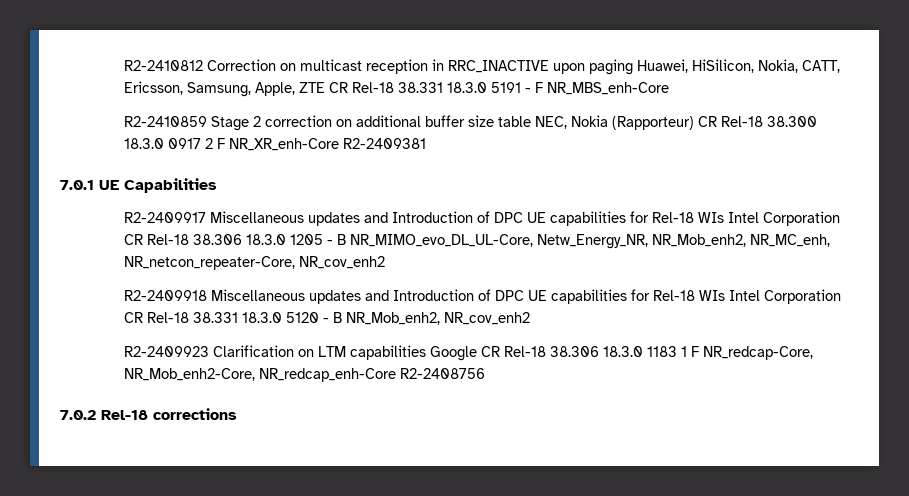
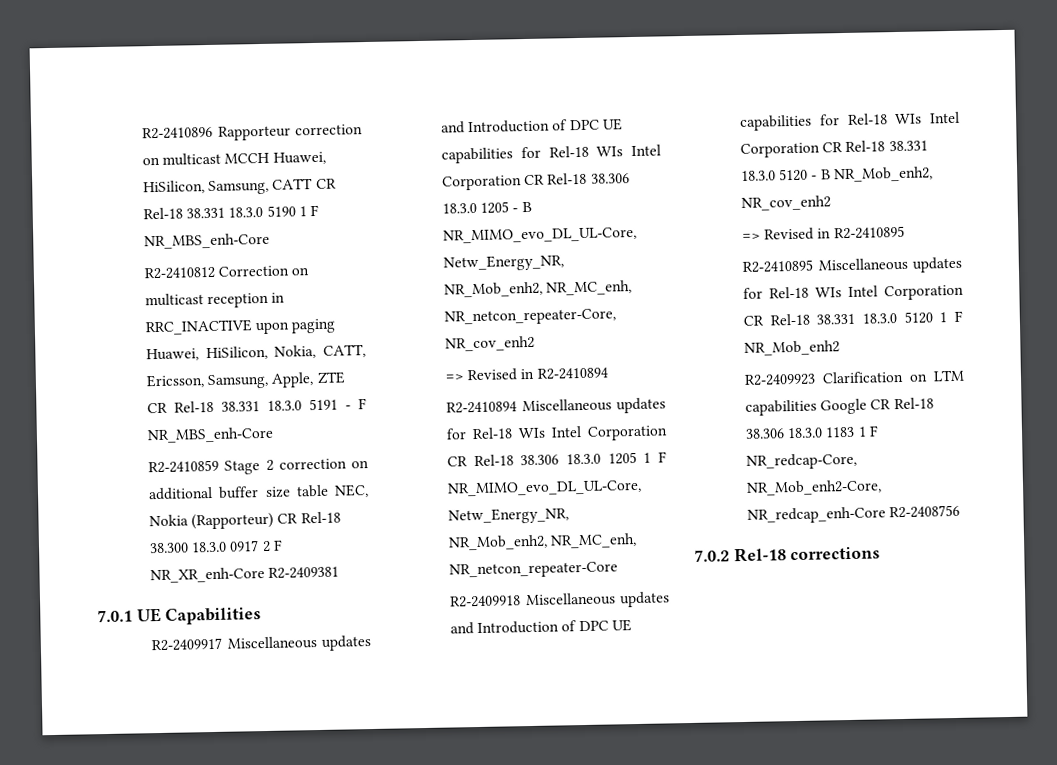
+ R2-2410896 Rapporteur correction on multicast MCCH Huawei, HiSilicon, Samsung, CATT CR Rel-18 38.331 18.3.0 5190 1 F NR_MBS_enh-Core
+ => Revised in R2-2410894
+ R2-2410894 Miscellaneous updates for Rel-18 WIs Intel Corporation CR Rel-18 38.306 18.3.0 1205 1 F NR_MIMO_evo_DL_UL-Core, Netw_Energy_NR, NR_Mob_enh2, NR_MC_enh, NR_netcon_repeater-Core
+ => Revised in R2-2410895
+ R2-2410895 Miscellaneous updates for Rel-18 WIs Intel Corporation CR Rel-18 38.331 18.3.0 5120 1 F NR_Mob_enh2

